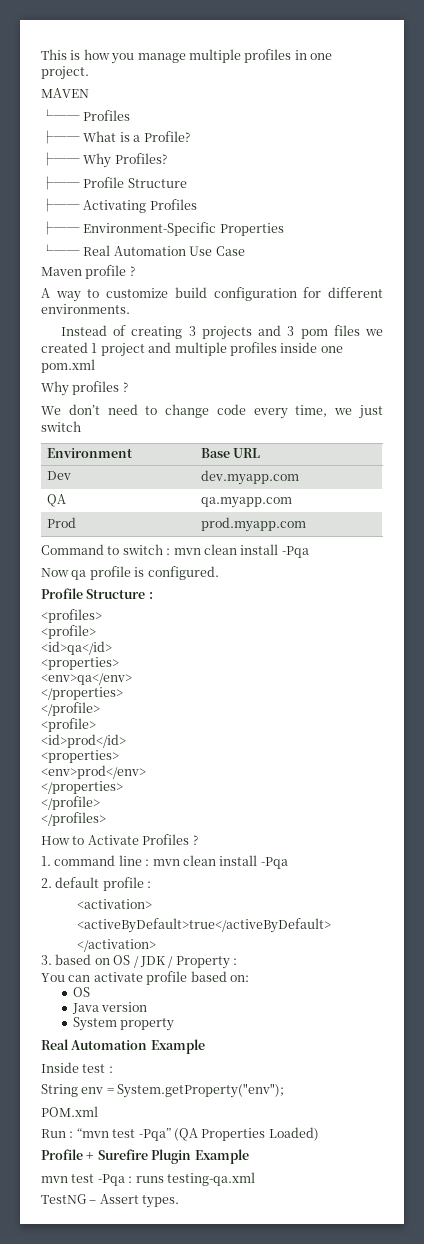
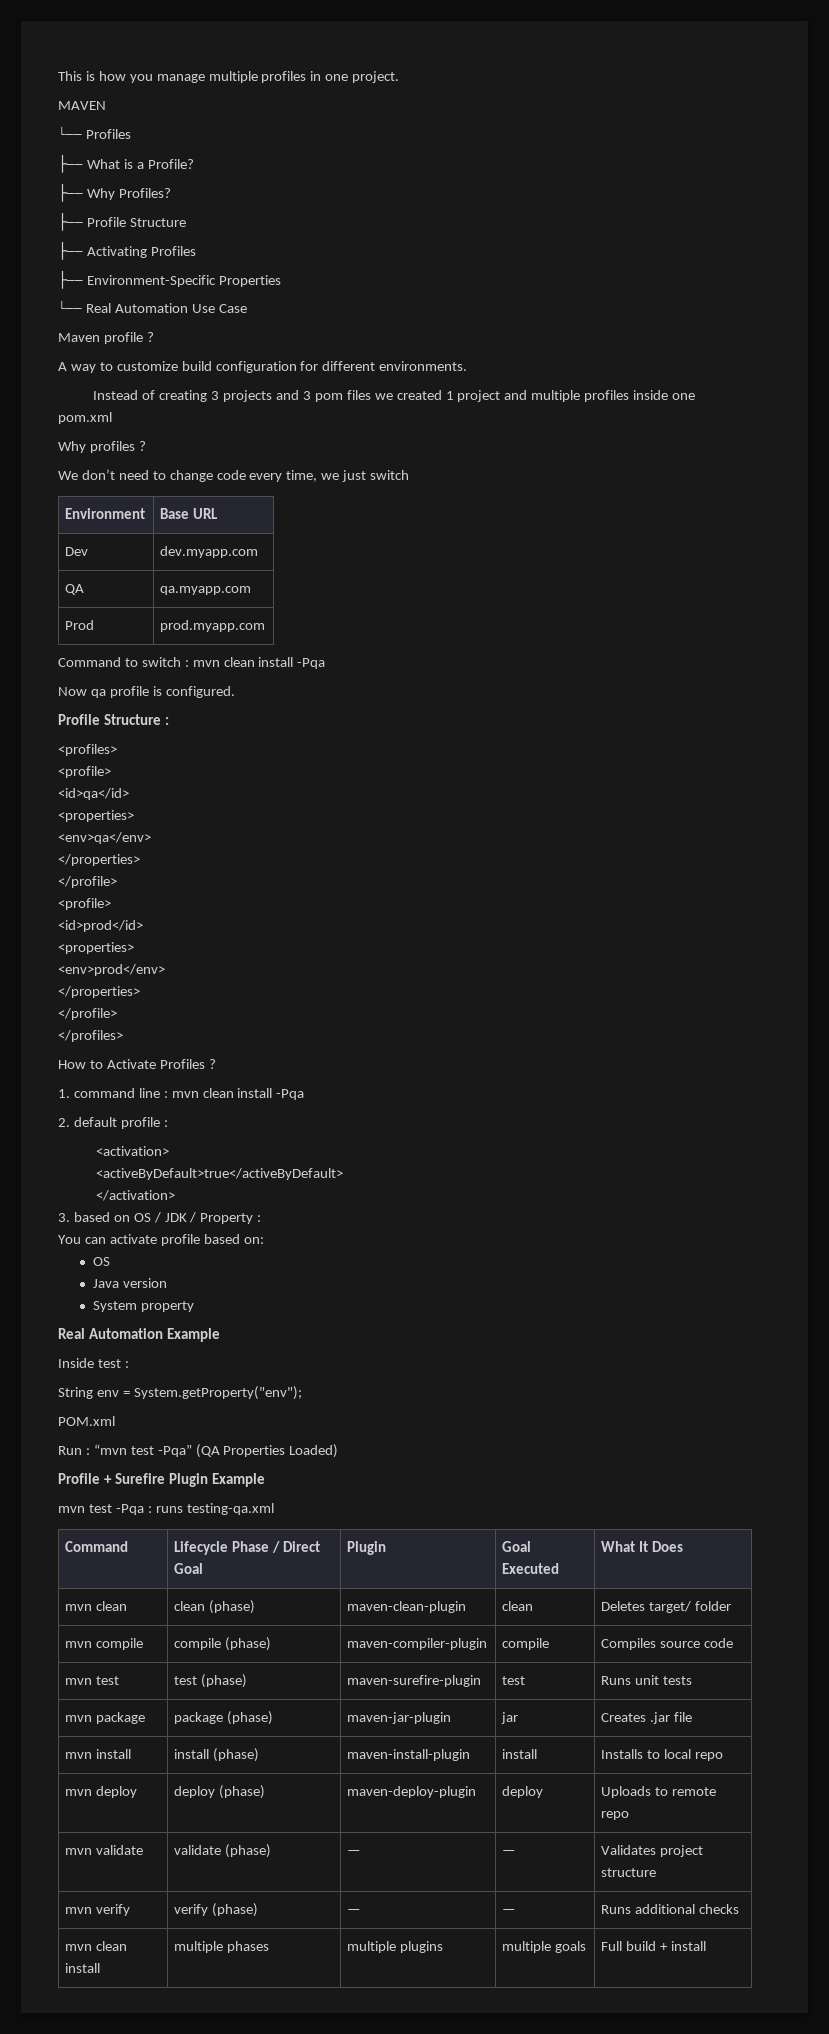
- TestNG – Assert types.
+ Command | Lifecycle Phase / Direct Goal | Plugin | Goal Executed | What It Does
+ mvn clean | clean (phase) | maven-clean-plugin | clean | Deletes target/ folder
+ mvn compile | compile (phase) | maven-compiler-plugin | compile | Compiles source code
+ mvn test | test (phase) | maven-surefire-plugin | test | Runs unit tests
+ mvn package | package (phase) | maven-jar-plugin | jar | Creates .jar file
+ mvn install | install (phase) | maven-install-plugin | install | Installs to local repo
+ mvn deploy | deploy (phase) | maven-deploy-plugin | deploy | Uploads to remote repo
+ mvn validate | validate (phase) | — | — | Validates project structure
+ mvn verify | verify (phase) | — | — | Runs additional checks
+ mvn clean install | multiple phases | multiple plugins | multiple goals | Full build + install

